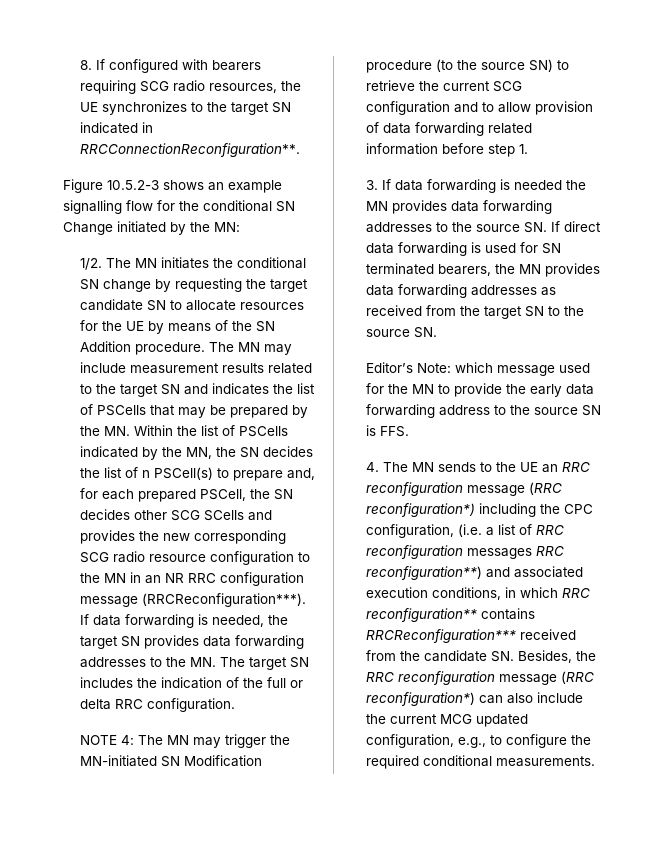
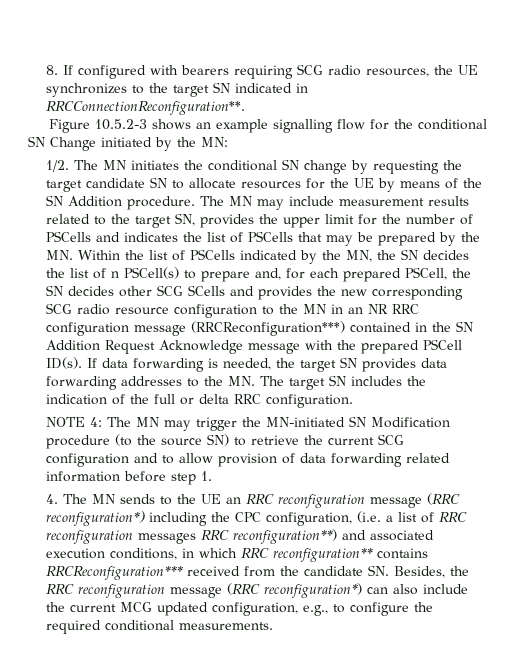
- The MN may include measurement results related to the target SN and indicates the list of PSCells that may be prepared by the MN. Within the list of PSCells indicated by the MN, the SN decides the list of n PSCell(s) to prepare and, for each prepared PSCell, the SN decides other SCG SCells and provides the new corresponding SCG radio resource configuration to the MN in an NR RRC configuration message (RRCReconfiguration***).
+ The MN may include measurement results related to the target SN, provides the upper limit for the number of PSCells and indicates the list of PSCells that may be prepared by the MN. Within the list of PSCells indicated by the MN, the SN decides the list of n PSCell(s) to prepare and, for each prepared PSCell, the SN decides other SCG SCells and provides the new corresponding SCG radio resource configuration to the MN in an NR RRC configuration message (RRCReconfiguration***) contained in the SN Addition Request Acknowledge message with the prepared PSCell ID(s).
- 3. If data forwarding is needed the MN provides data forwarding addresses to the source SN. If direct data forwarding is used for SN terminated bearers, the MN provides data forwarding addresses as received from the target SN to the source SN.
- Editor’s Note: which message used for the MN to provide the early data forwarding address to the source SN is FFS.

